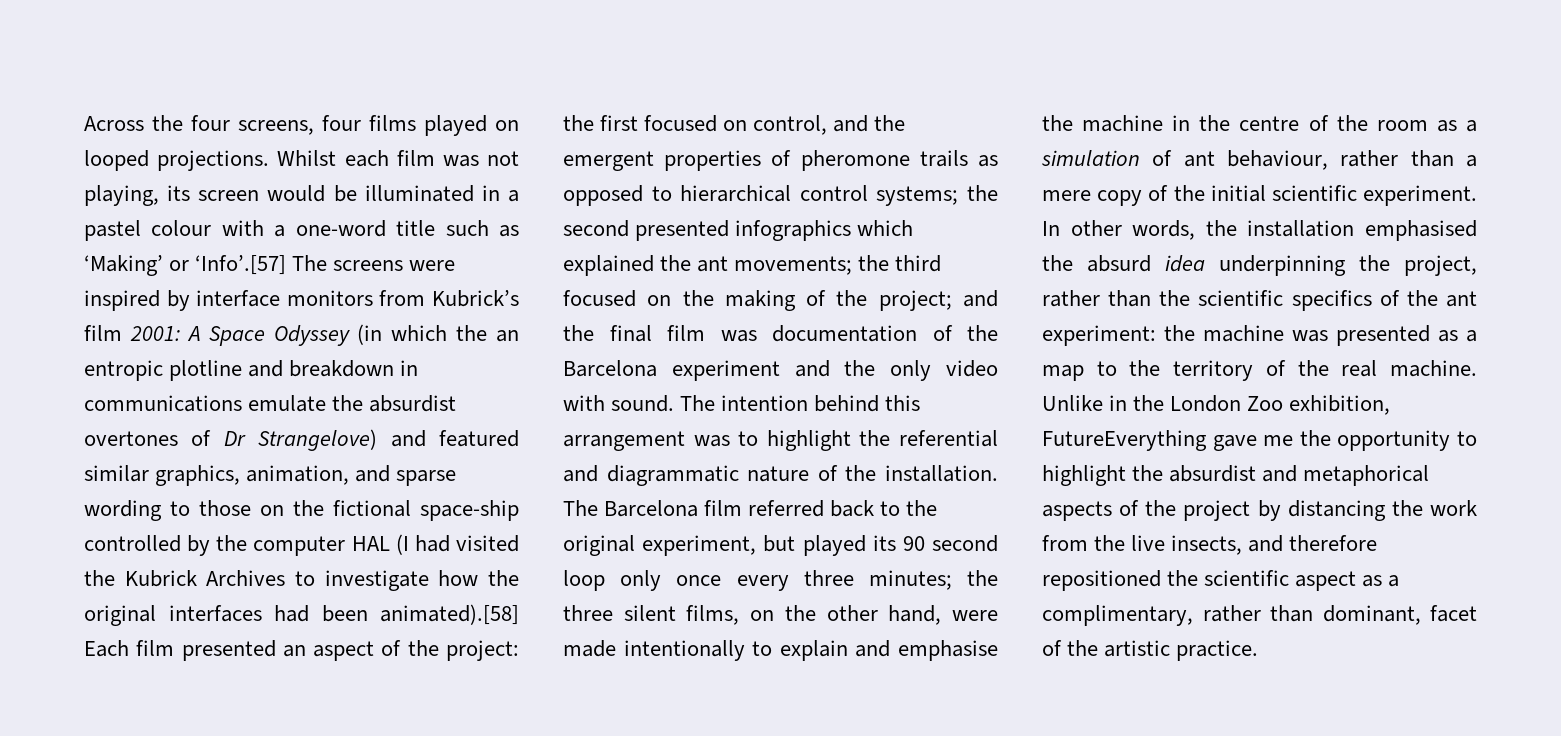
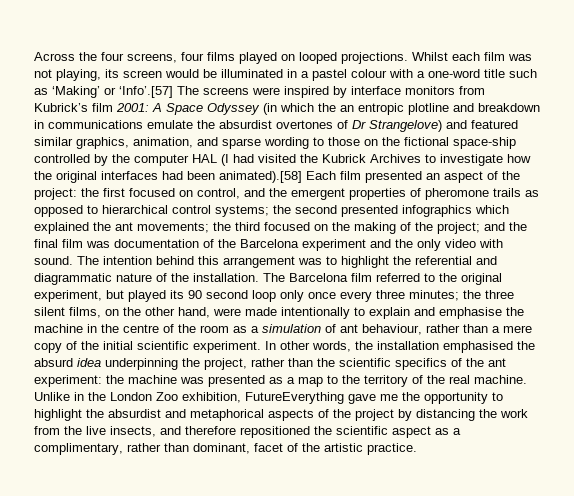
- The Barcelona film referred back to the original experiment, but played its 90 second loop only once every three minutes; the three silent films, on the other hand, were made intentionally to explain and emphasise the machine in the centre of the room as a simulation of ant behaviour, rather than a mere copy of the initial scientific experiment.
+ The Barcelona film referred to the original experiment, but played its 90 second loop only once every three minutes; the three silent films, on the other hand, were made intentionally to explain and emphasise the machine in the centre of the room as a simulation of ant behaviour, rather than a mere copy of the initial scientific experiment.

